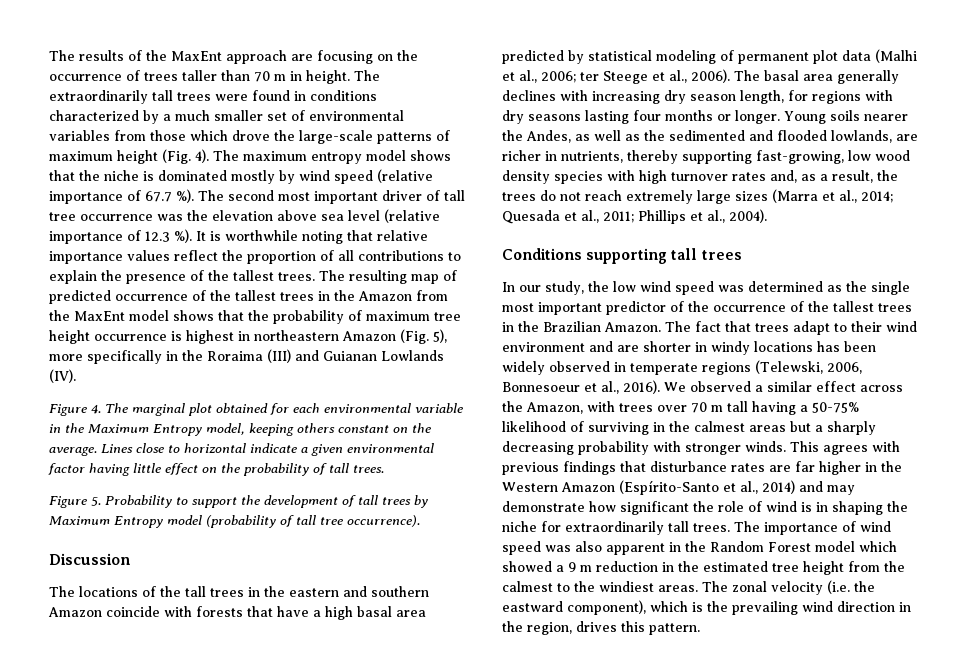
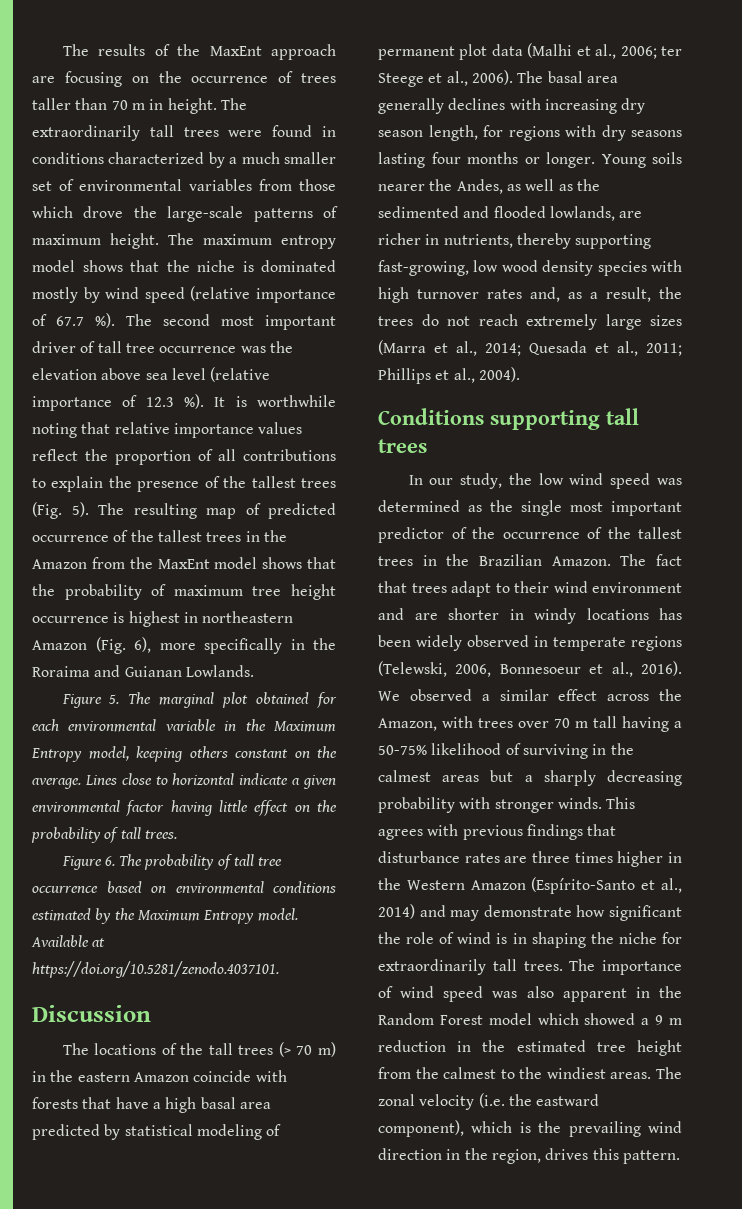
- The extraordinarily tall trees were found in conditions characterized by a much smaller set of environmental variables from those which drove the large-scale patterns of maximum height (Fig. 4).
+ The extraordinarily tall trees were found in conditions characterized by a much smaller set of environmental variables from those which drove the large-scale patterns of maximum height.
- It is worthwhile noting that relative importance values reflect the proportion of all contributions to explain the presence of the tallest trees.
+ It is worthwhile noting that relative importance values reflect the proportion of all contributions to explain the presence of the tallest trees (Fig. 5).
- The resulting map of predicted occurrence of the tallest trees in the Amazon from the MaxEnt model shows that the probability of maximum tree height occurrence is highest in northeastern Amazon (Fig. 5), more specifically in the Roraima (III) and Guianan Lowlands (IV).
- Figure 4. The marginal plot obtained for each environmental variable in the Maximum Entropy model, keeping others constant on the average.
+ The resulting map of predicted occurrence of the tallest trees in the Amazon from the MaxEnt model shows that the probability of maximum tree height occurrence is highest in northeastern Amazon (Fig. 6), more specifically in the Roraima and Guianan Lowlands.
+ Figure 5. The marginal plot obtained for each environmental variable in the Maximum Entropy model, keeping others constant on the average.
- Figure 5. Probability to support the development of tall trees by Maximum Entropy model (probability of tall tree occurrence).
+ Figure 6. The probability of tall tree occurrence based on environmental conditions estimated by the Maximum Entropy model. Available at https://doi.org/10.5281/zenodo.4037101.
- The locations of the tall trees in the eastern and southern Amazon coincide with forests that have a high basal area predicted by statistical modeling of permanent plot data (Malhi et al., 2006; ter Steege et al., 2006).
+ The locations of the tall trees (> 70 m) in the eastern Amazon coincide with forests that have a high basal area predicted by statistical modeling of permanent plot data (Malhi et al., 2006; ter Steege et al., 2006).
- This agrees with previous findings that disturbance rates are far higher in the Western Amazon (Espírito-Santo et al., 2014) and may demonstrate how significant the role of wind is in shaping the niche for extraordinarily tall trees.
+ This agrees with previous findings that disturbance rates are three times higher in the Western Amazon (Espírito-Santo et al., 2014) and may demonstrate how significant the role of wind is in shaping the niche for extraordinarily tall trees.

